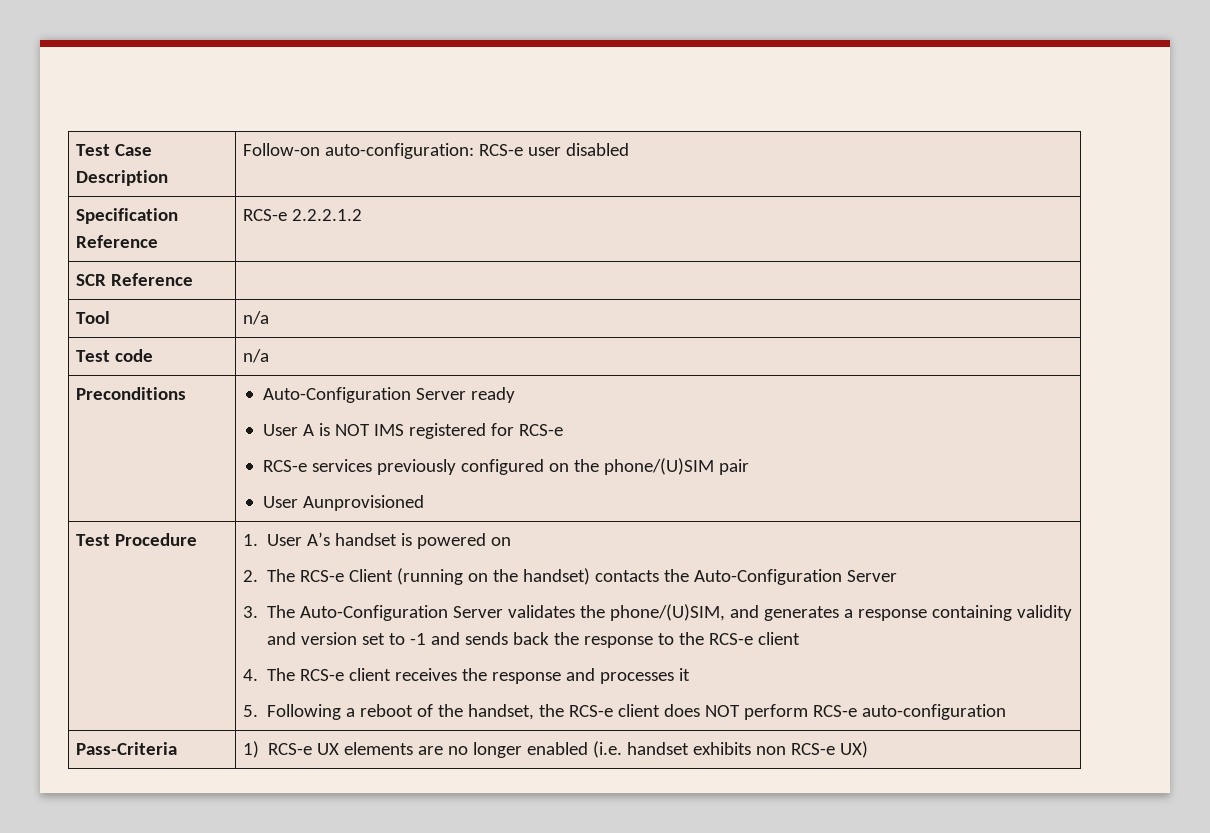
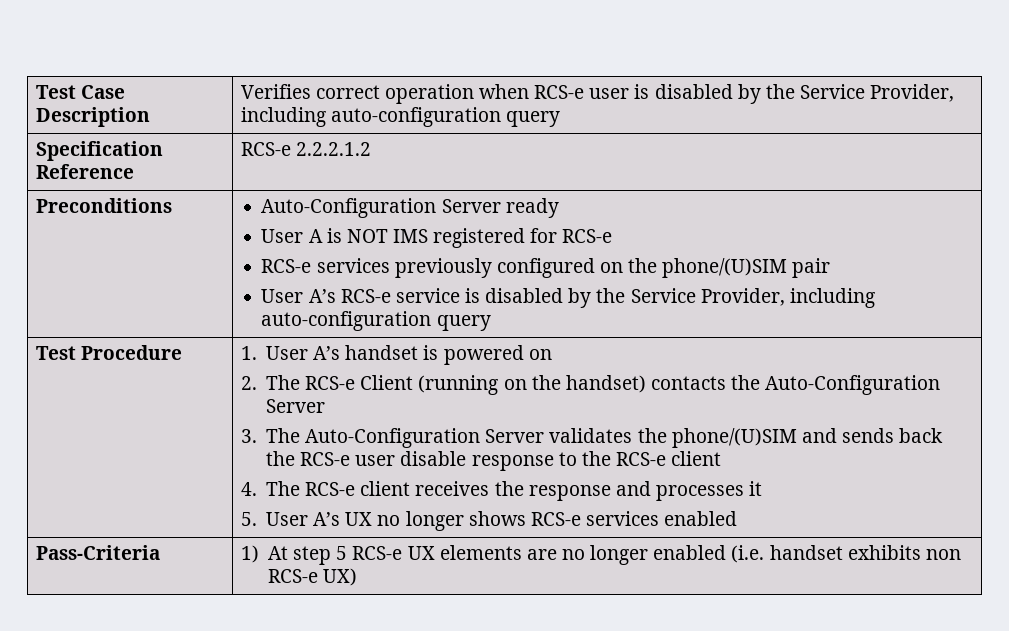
- Test Case Description | Follow-on auto-configuration: RCS-e user disabled
+ Test Case Description | Verifies correct operation when RCS-e user is disabled by the Service Provider, including auto-configuration query
  Specification Reference | RCS-e 2.2.2.1.2
- SCR Reference |
- Tool | n/a
- Test code | n/a
  Preconditions | Auto-Configuration Server ready
  User A is NOT IMS registered for RCS-e
  RCS-e services previously configured on the phone/(U)SIM pair
- User Aunprovisioned
+ User A’s RCS-e service is disabled by the Service Provider, including auto-configuration query
- 3. The Auto-Configuration Server validates the phone/(U)SIM, and generates a response containing validity and version set to -1 and sends back the response to the RCS-e client
+ 3. The Auto-Configuration Server validates the phone/(U)SIM and sends back the RCS-e user disable response to the RCS-e client
- 5. Following a reboot of the handset, the RCS-e client does NOT perform RCS-e auto-configuration
+ 5. User A’s UX no longer shows RCS-e services enabled
- Pass-Criteria | 1) RCS-e UX elements are no longer enabled (i.e. handset exhibits non RCS-e UX)
+ Pass-Criteria | 1) At step 5 RCS-e UX elements are no longer enabled (i.e. handset exhibits non RCS-e UX)

